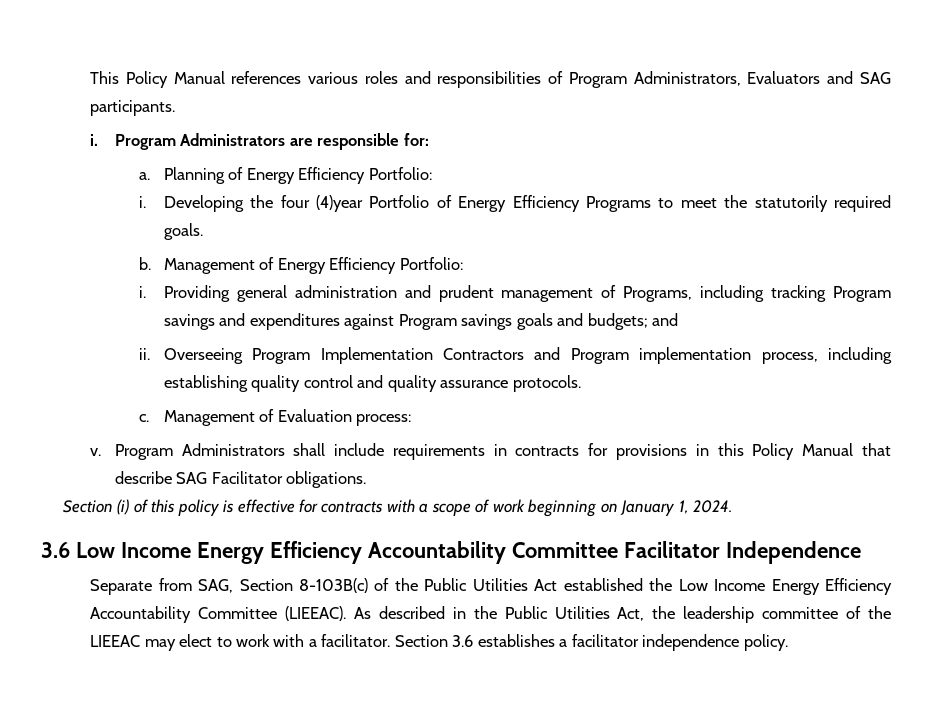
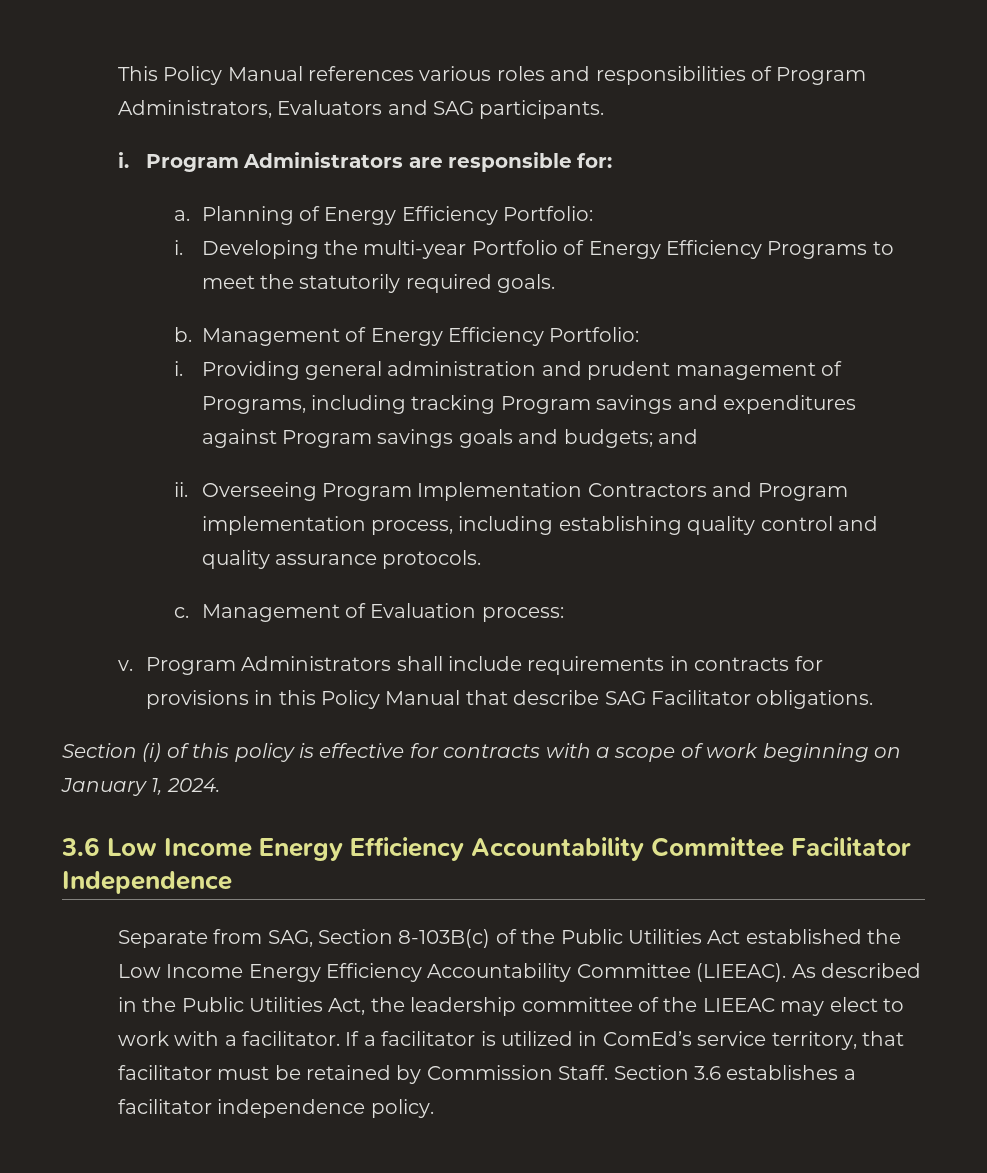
- Developing the four (4)year Portfolio of Energy Efficiency Programs to meet the statutorily required goals.
+ Developing the multi-year Portfolio of Energy Efficiency Programs to meet the statutorily required goals.
+ If a facilitator is utilized in ComEd’s service territory, that facilitator must be retained by Commission Staff.

